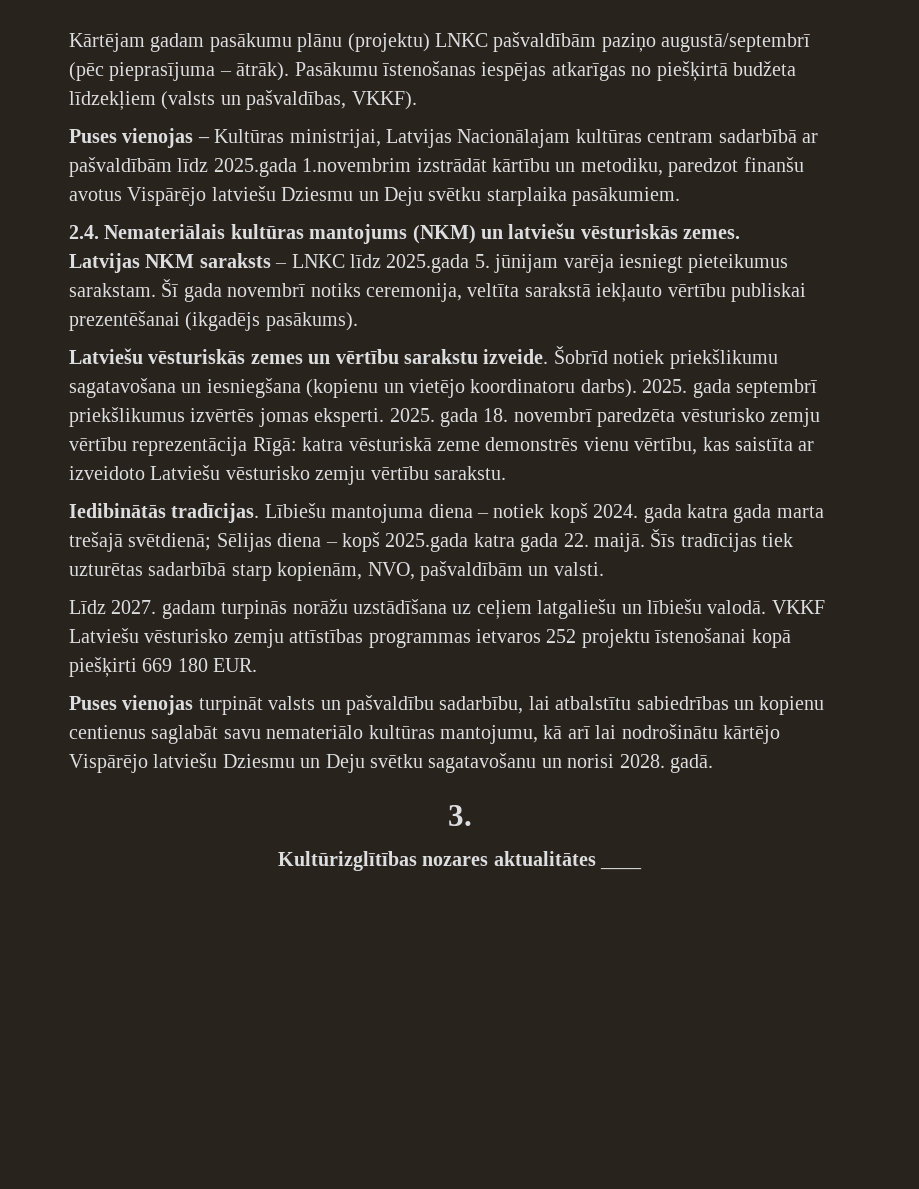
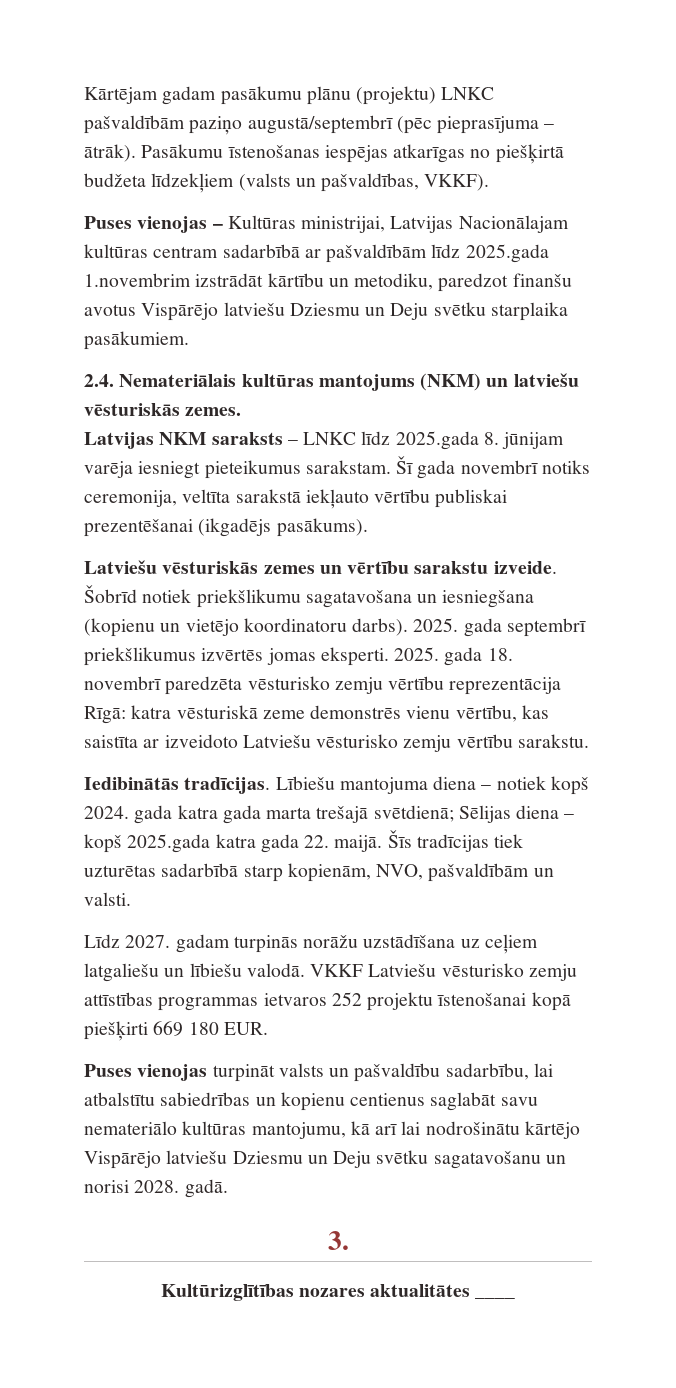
- Latvijas NKM saraksts – LNKC līdz 2025.gada 5. jūnijam varēja iesniegt pieteikumus sarakstam.
+ Latvijas NKM saraksts – LNKC līdz 2025.gada 8. jūnijam varēja iesniegt pieteikumus sarakstam.

